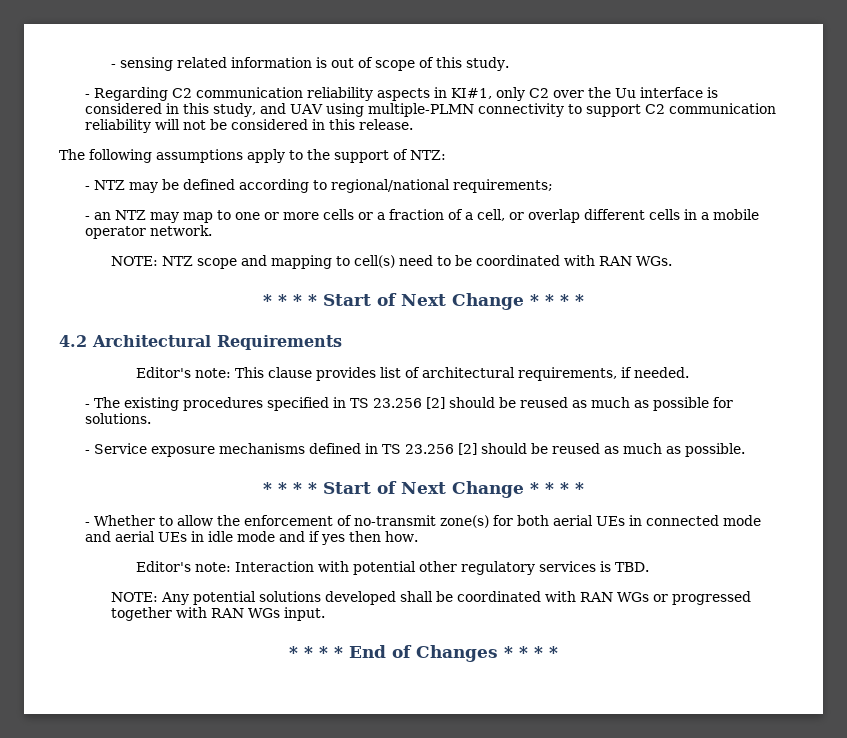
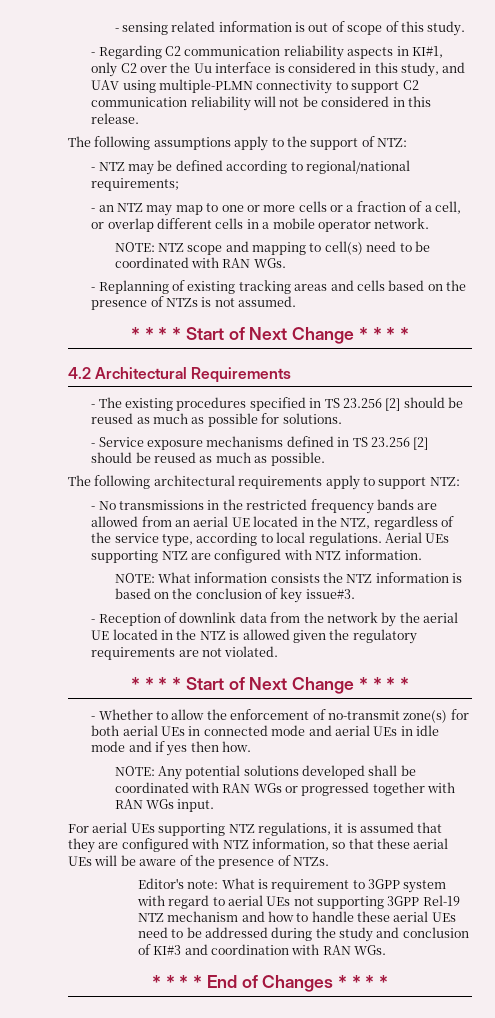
+ - Replanning of existing tracking areas and cells based on the presence of NTZs is not assumed.
- Editor's note: This clause provides list of architectural requirements, if needed.
+ The following architectural requirements apply to support NTZ:
+ - No transmissions in the restricted frequency bands are allowed from an aerial UE located in the NTZ, regardless of the service type, according to local regulations. Aerial UEs supporting NTZ are configured with NTZ information.
+ NOTE: What information consists the NTZ information is based on the conclusion of key issue#3.
+ - Reception of downlink data from the network by the aerial UE located in the NTZ is allowed given the regulatory requirements are not violated.
- Editor's note: Interaction with potential other regulatory services is TBD.
+ For aerial UEs supporting NTZ regulations, it is assumed that they are configured with NTZ information, so that these aerial UEs will be aware of the presence of NTZs.
+ Editor's note: What is requirement to 3GPP system with regard to aerial UEs not supporting 3GPP Rel-19 NTZ mechanism and how to handle these aerial UEs need to be addressed during the study and conclusion of KI#3 and coordination with RAN WGs.

